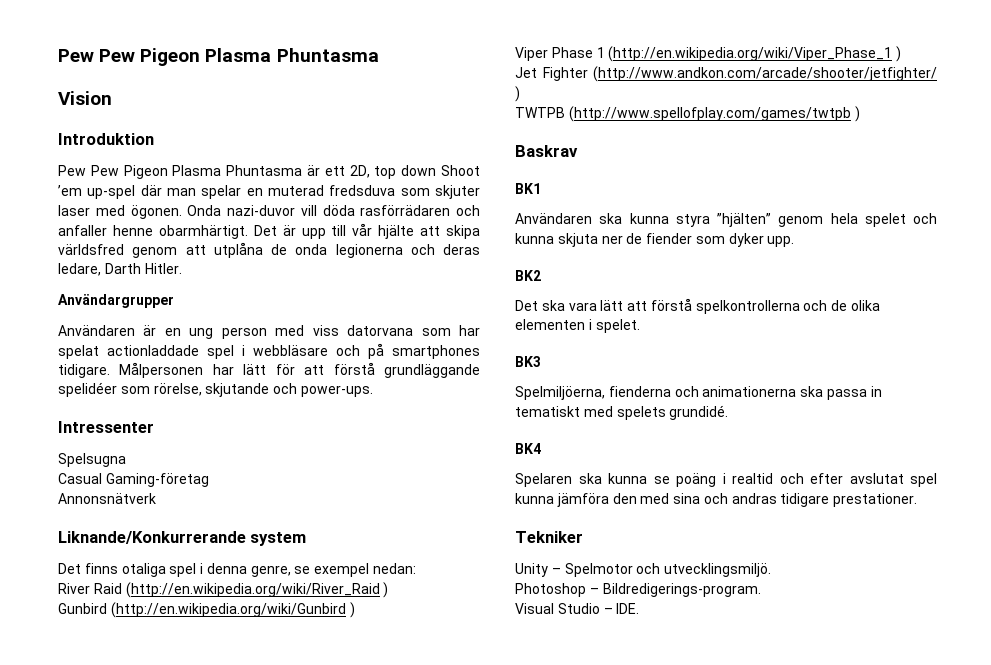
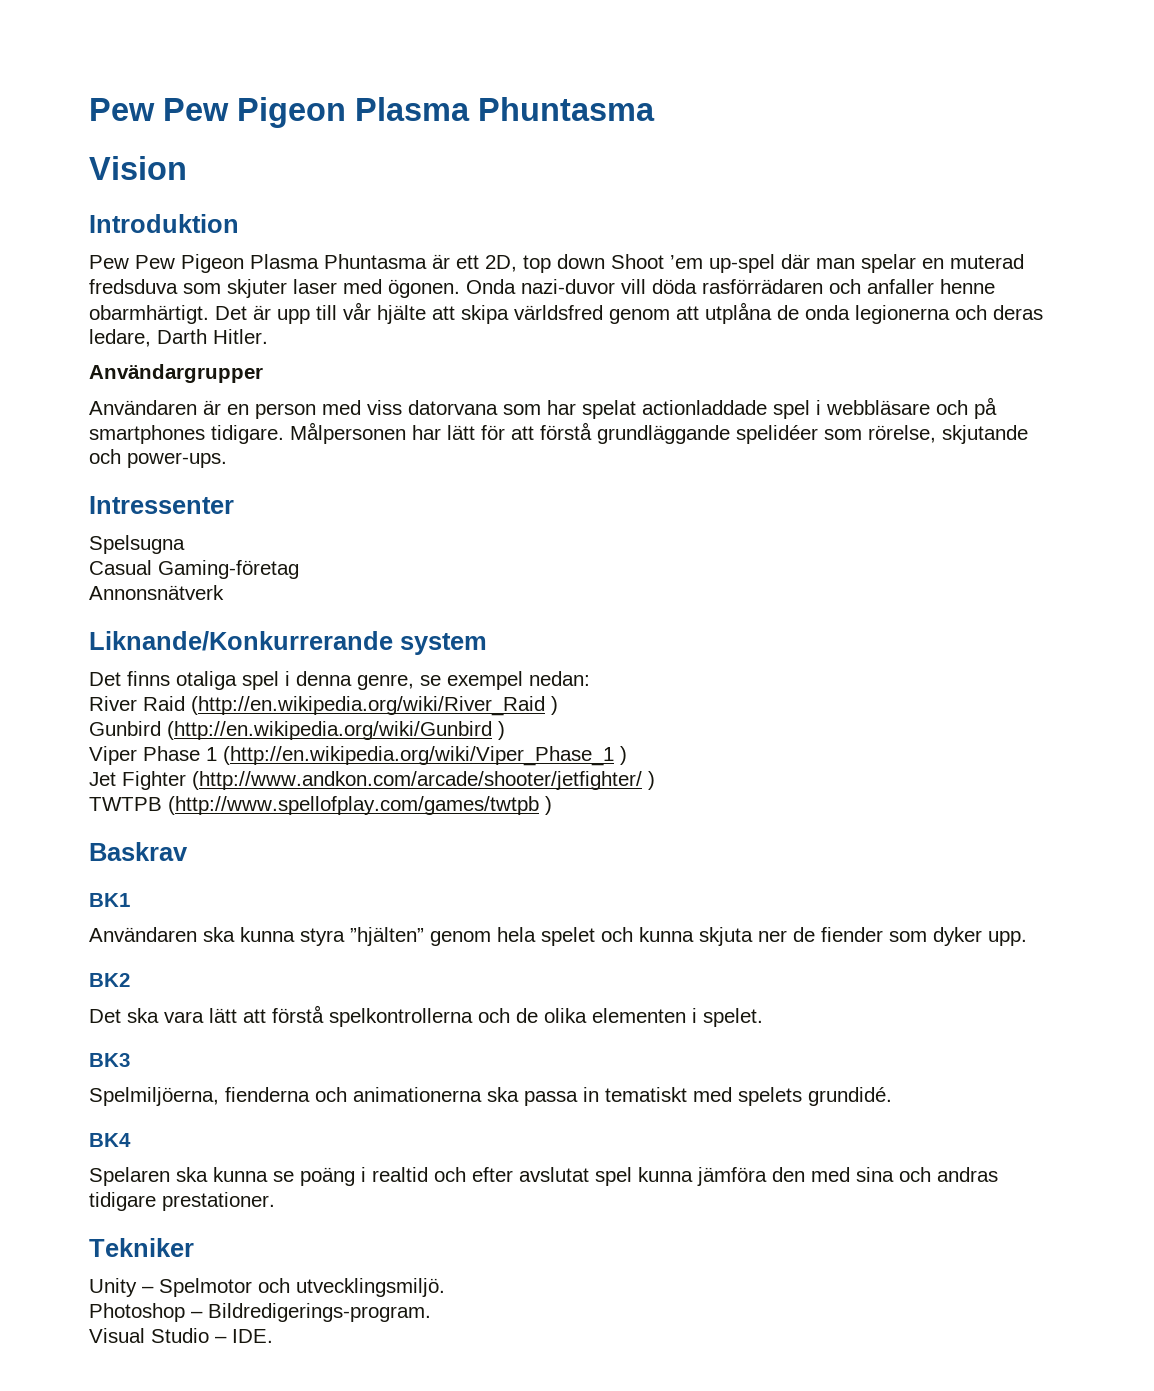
- Användaren är en ung person med viss datorvana som har spelat actionladdade spel i webbläsare och på smartphones tidigare.
+ Användaren är en person med viss datorvana som har spelat actionladdade spel i webbläsare och på smartphones tidigare.

